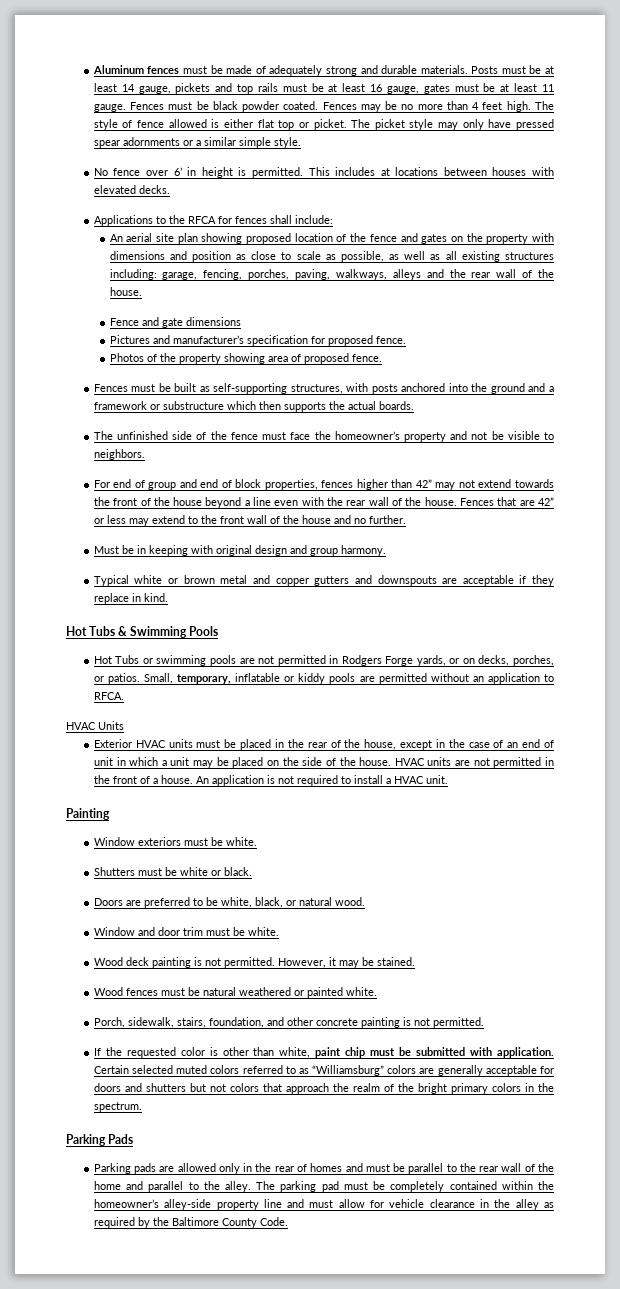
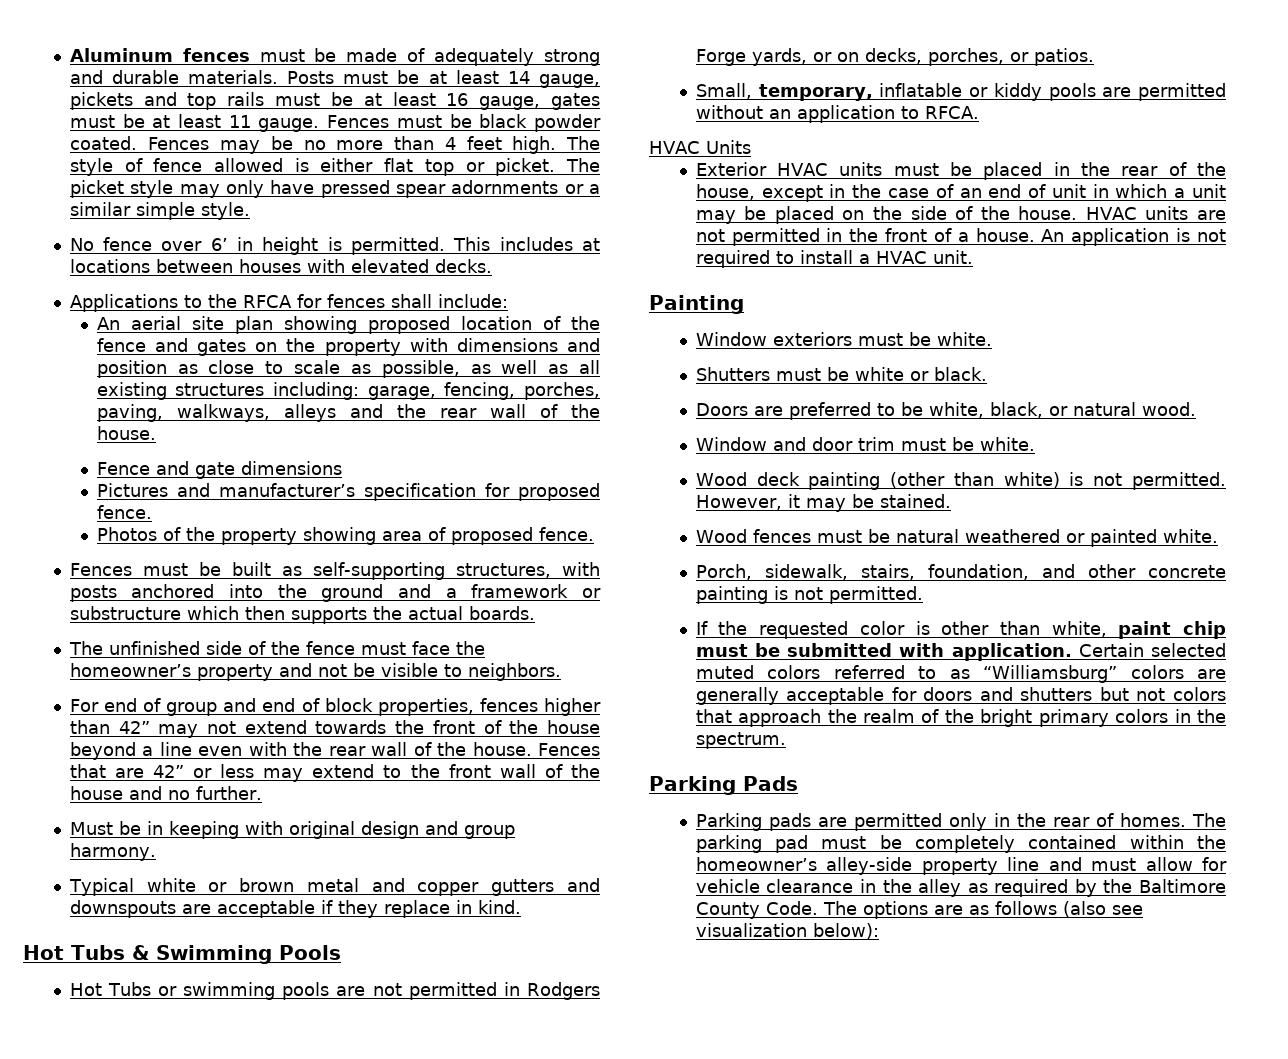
- Hot Tubs or swimming pools are not permitted in Rodgers Forge yards, or on decks, porches, or patios. Small, temporary, inflatable or kiddy pools are permitted without an application to RFCA.
+ Hot Tubs or swimming pools are not permitted in Rodgers Forge yards, or on decks, porches, or patios.
+ Small, temporary, inflatable or kiddy pools are permitted without an application to RFCA.
- Wood deck painting is not permitted.
+ Wood deck painting (other than white) is not permitted.
- Parking pads are allowed only in the rear of homes and must be parallel to the rear wall of the home and parallel to the alley.
+ Parking pads are permitted only in the rear of homes.
+ The options are as follows (also see visualization below):

